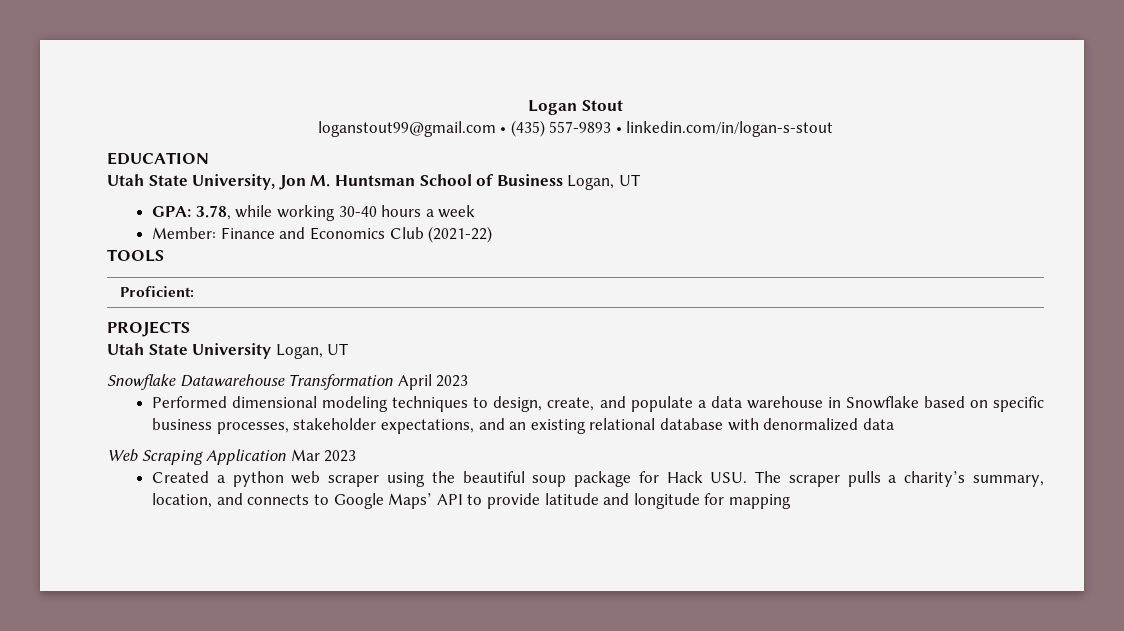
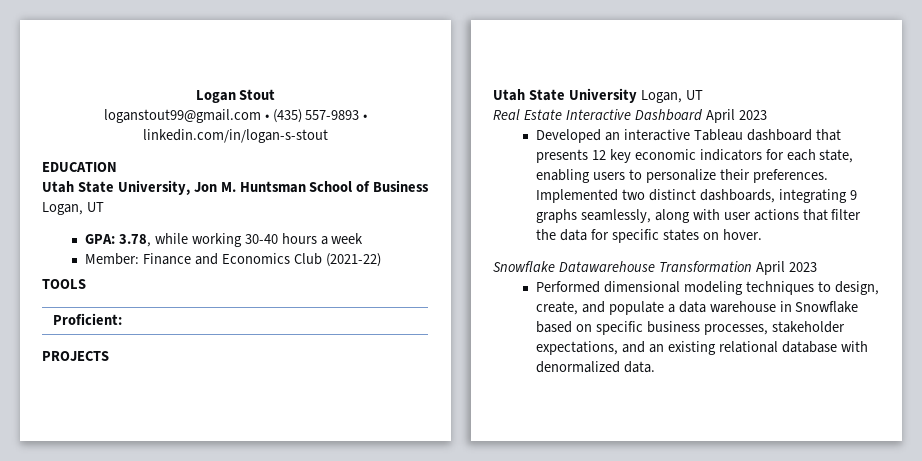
+ Real Estate Interactive Dashboard April 2023
+ Developed an interactive Tableau dashboard that presents 12 key economic indicators for each state, enabling users to personalize their preferences. Implemented two distinct dashboards, integrating 9 graphs seamlessly, along with user actions that filter the data for specific states on hover.
- Performed dimensional modeling techniques to design, create, and populate a data warehouse in Snowflake based on specific business processes, stakeholder expectations, and an existing relational database with denormalized data
- Web Scraping Application Mar 2023
- Created a python web scraper using the beautiful soup package for Hack USU. The scraper pulls a charity’s summary, location, and connects to Google Maps’ API to provide latitude and longitude for mapping
+ Performed dimensional modeling techniques to design, create, and populate a data warehouse in Snowflake based on specific business processes, stakeholder expectations, and an existing relational database with denormalized data.

